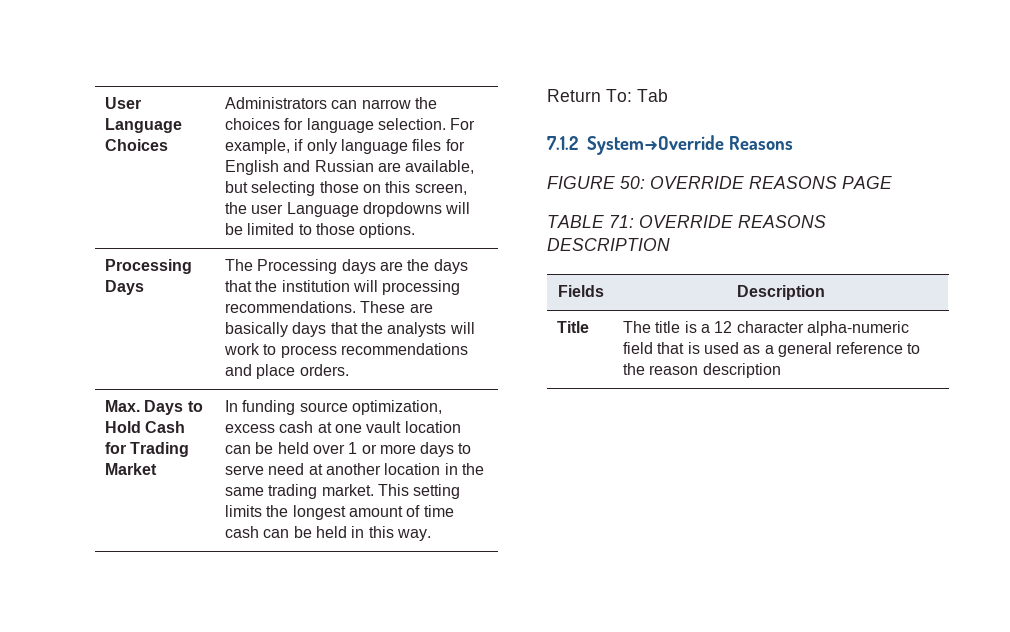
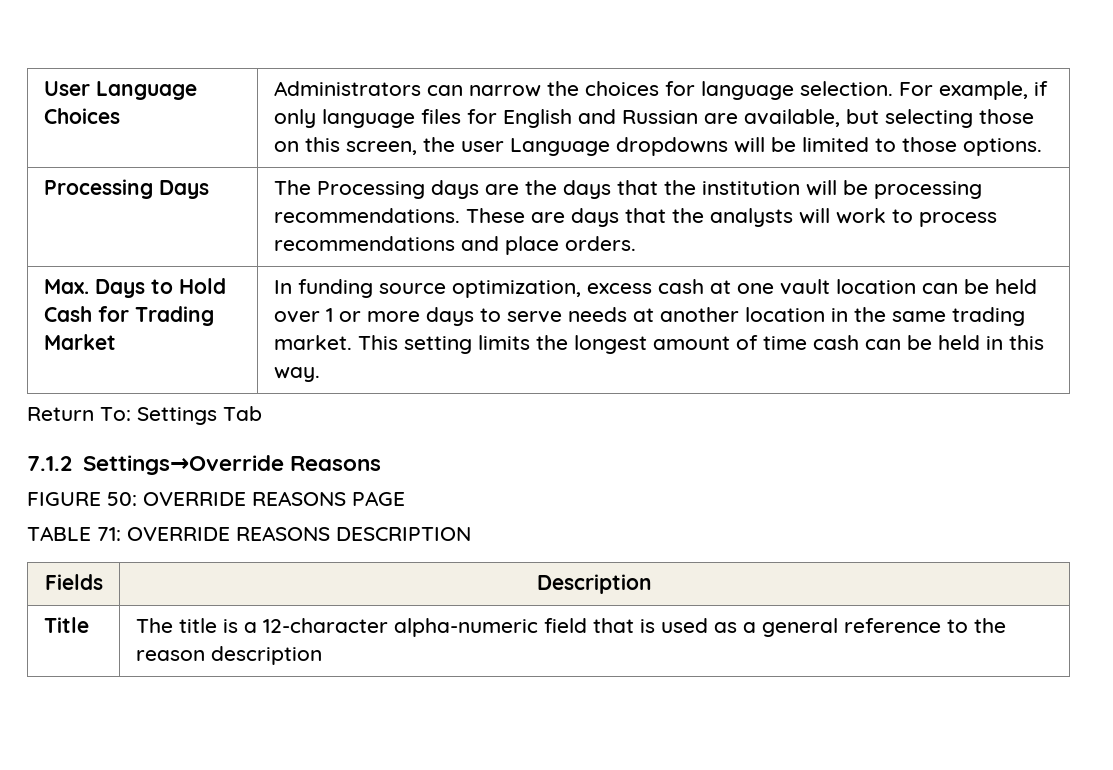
- Processing Days | The Processing days are the days that the institution will processing recommendations. These are basically days that the analysts will work to process recommendations and place orders.
+ Processing Days | The Processing days are the days that the institution will be processing recommendations. These are days that the analysts will work to process recommendations and place orders.
- In funding source optimization, excess cash at one vault location can be held over 1 or more days to serve need at another location in the same trading market.
+ In funding source optimization, excess cash at one vault location can be held over 1 or more days to serve needs at another location in the same trading market.
- Return To: Tab
+ Return To: Settings Tab
- 7.1.2 System→Override Reasons
+ 7.1.2 Settings→Override Reasons
- Title | The title is a 12 character alpha-numeric field that is used as a general reference to the reason description
+ Title | The title is a 12-character alpha-numeric field that is used as a general reference to the reason description

